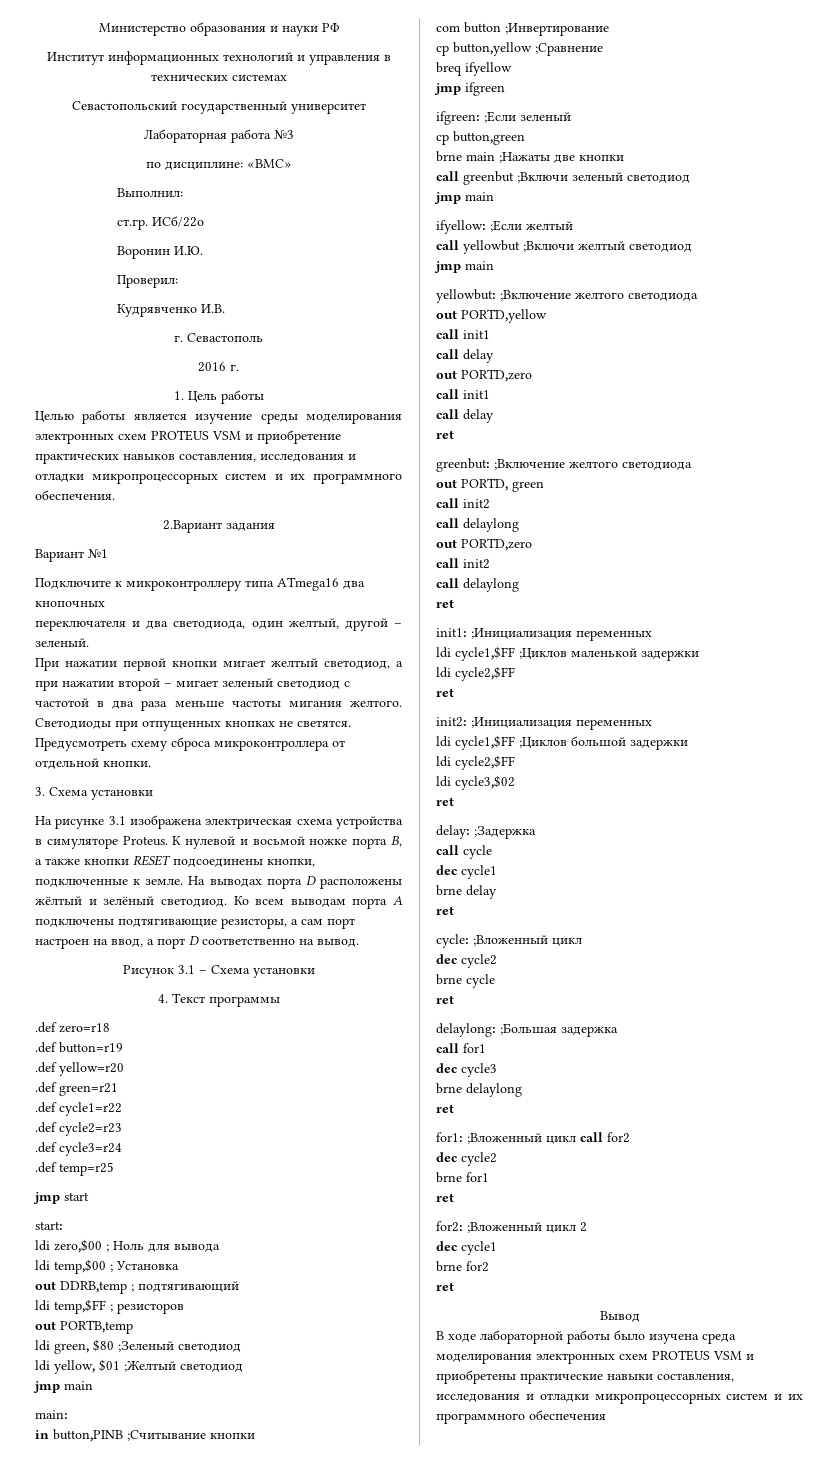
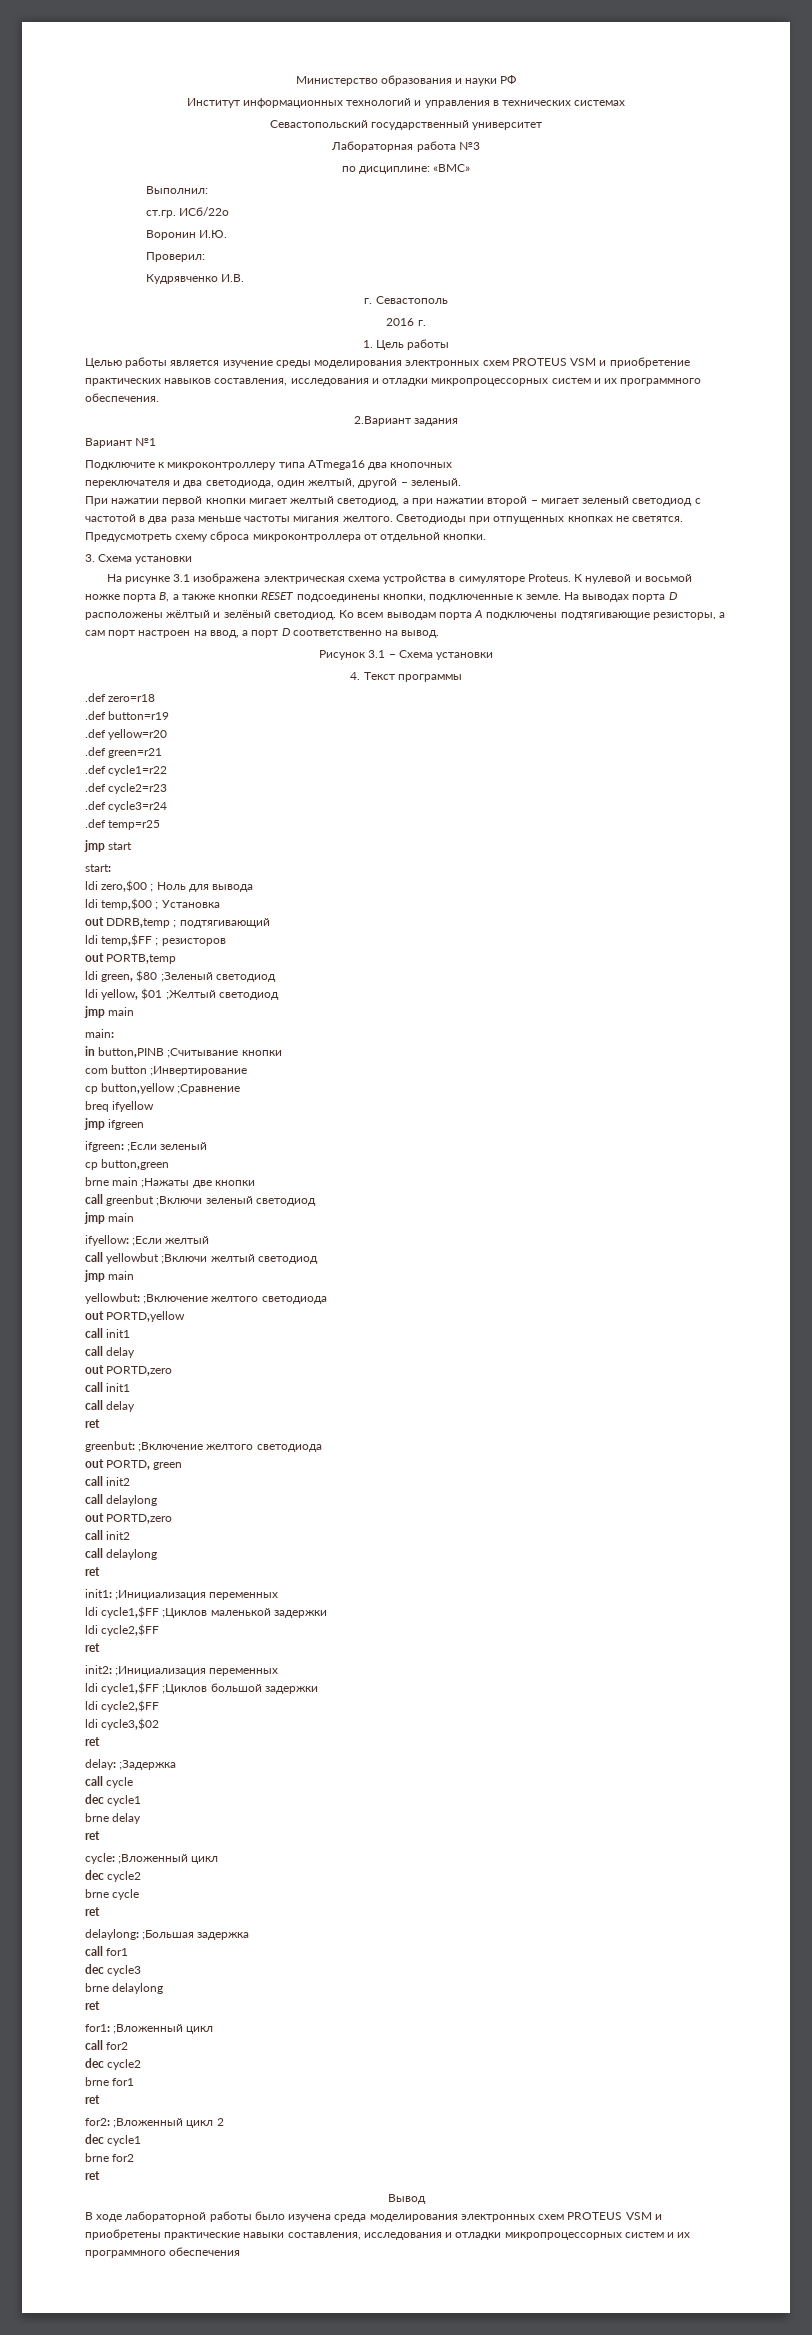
- for1: ;Вложенный цикл call for2
+ for1: ;Вложенный цикл
+ call for2

